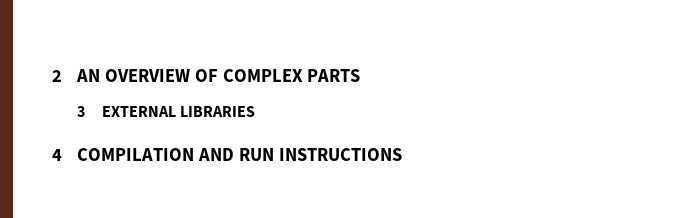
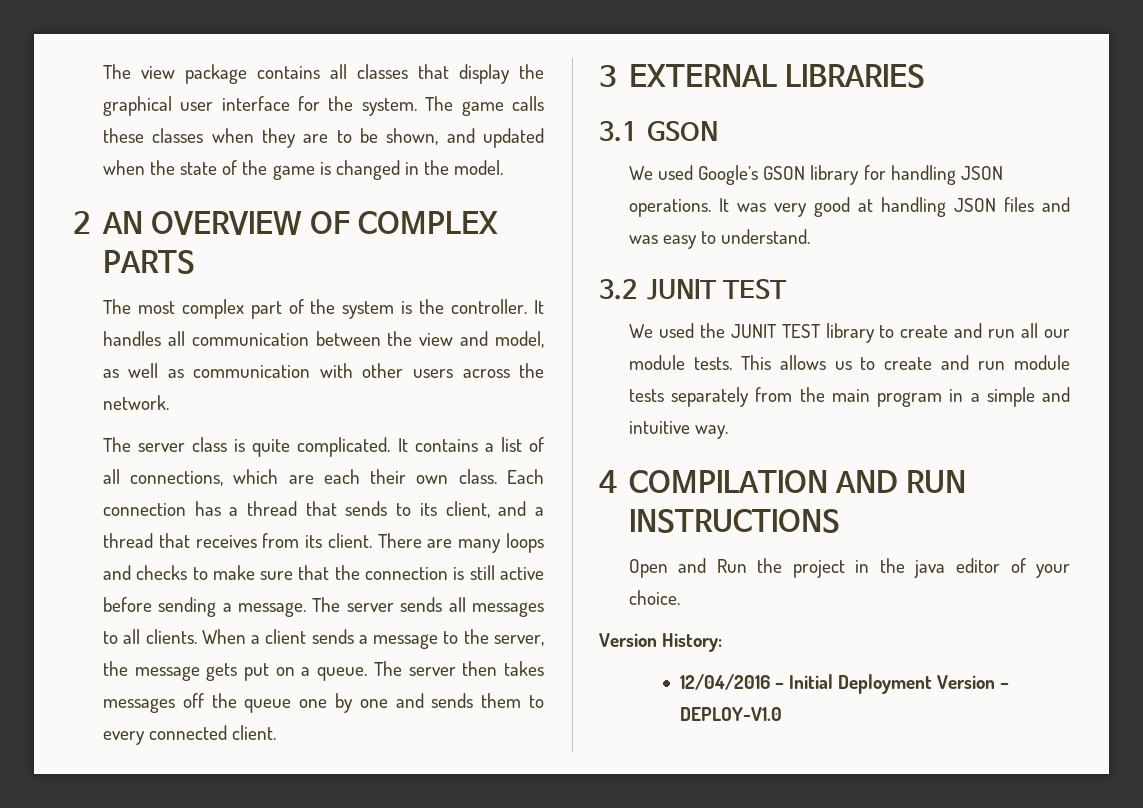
+ The view package contains all classes that display the graphical user interface for the system. The game calls these classes when they are to be shown, and updated when the state of the game is changed in the model.
+ The most complex part of the system is the controller. It handles all communication between the view and model, as well as communication with other users across the network.
+ The server class is quite complicated. It contains a list of all connections, which are each their own class. Each connection has a thread that sends to its client, and a thread that receives from its client. There are many loops and checks to make sure that the connection is still active before sending a message. The server sends all messages to all clients. When a client sends a message to the server, the message gets put on a queue. The server then takes messages off the queue one by one and sends them to every connected client.
  3 EXTERNAL LIBRARIES
+ 3.1 GSON
+ We used Google’s GSON library for handling JSON operations. It was very good at handling JSON files and was easy to understand.
+ 3.2 JUNIT TEST
+ We used the JUNIT TEST library to create and run all our module tests. This allows us to create and run module tests separately from the main program in a simple and intuitive way.
+ Open and Run the project in the java editor of your choice.
+ Version History:
+ 12/04/2016 – Initial Deployment Version – DEPLOY-V1.0

